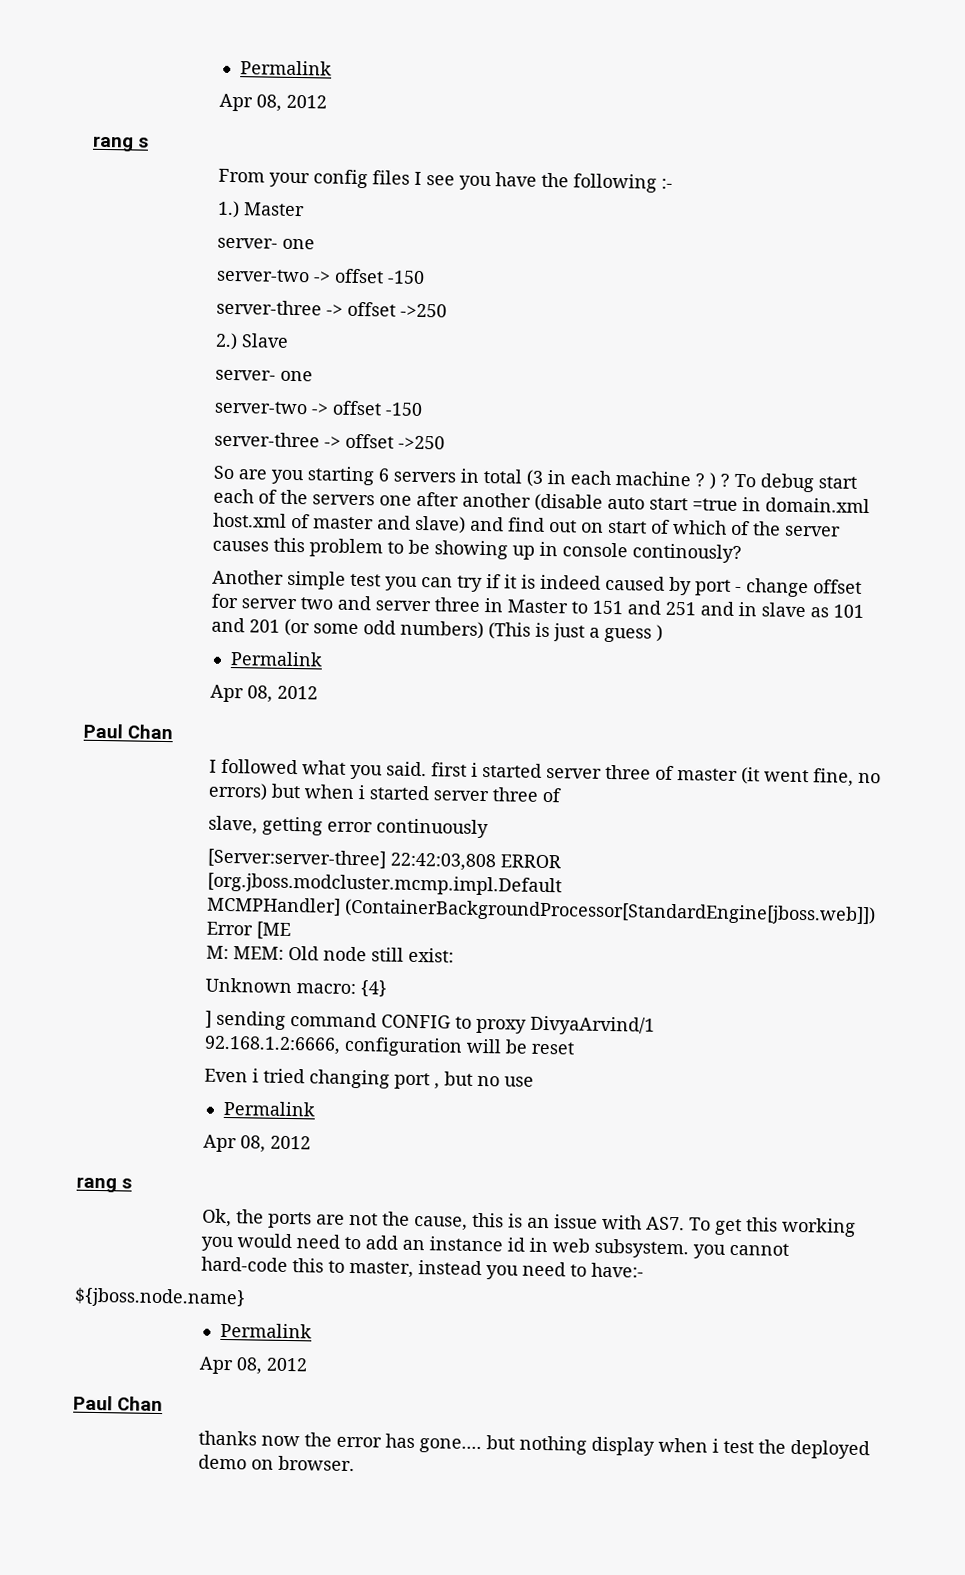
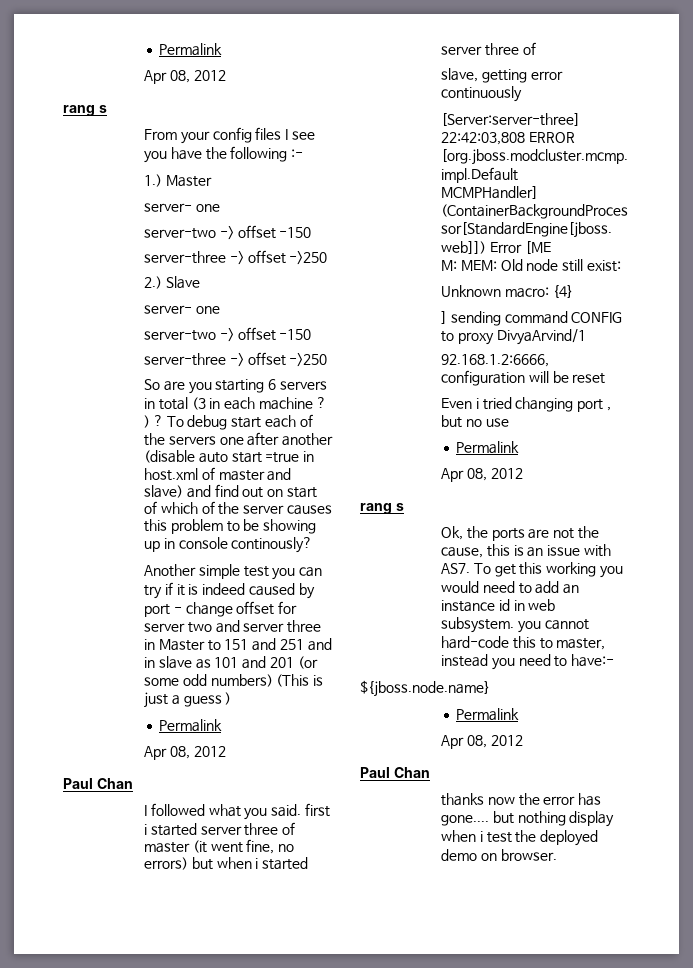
- To debug start each of the servers one after another (disable auto start =true in domain.xml host.xml of master and slave) and find out on start of which of the server causes this problem to be showing up in console continously?
+ To debug start each of the servers one after another (disable auto start =true in host.xml of master and slave) and find out on start of which of the server causes this problem to be showing up in console continously?

